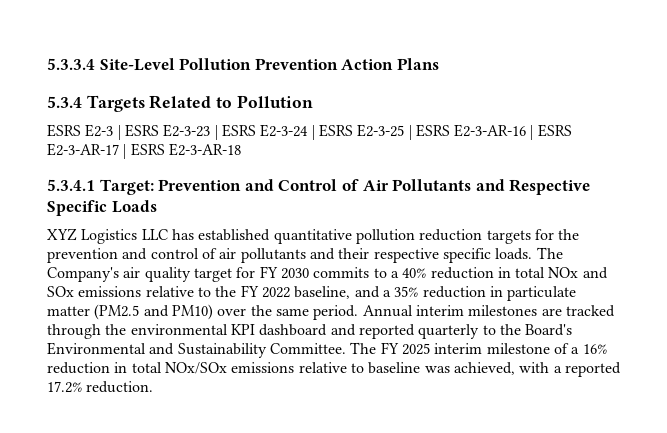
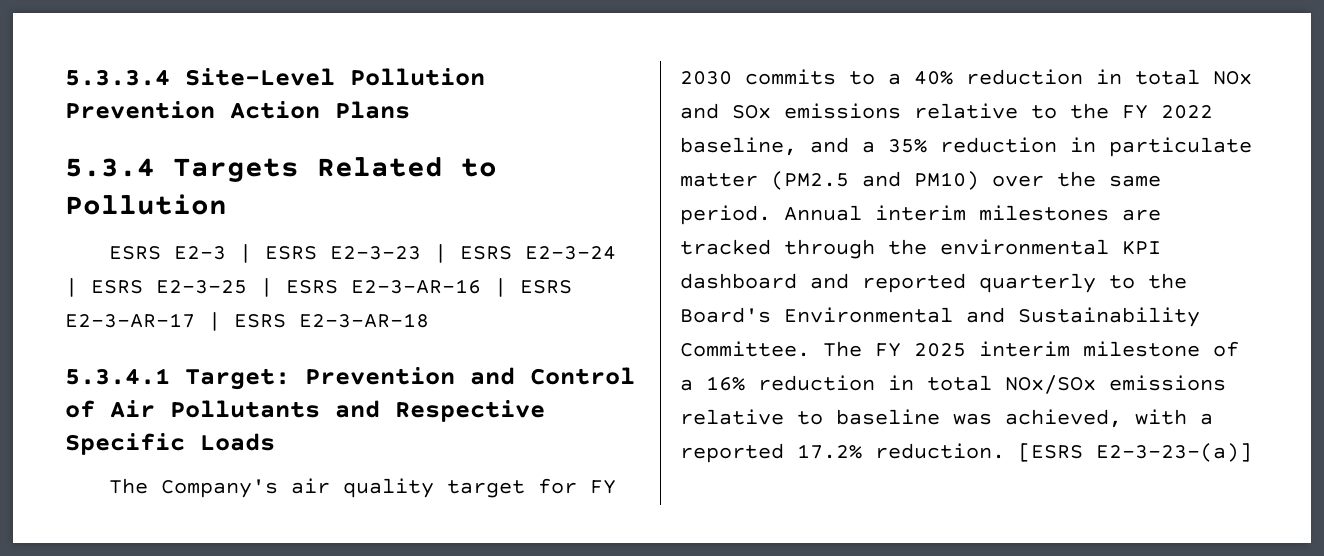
- XYZ Logistics LLC has established quantitative pollution reduction targets for the prevention and control of air pollutants and their respective specific loads.
+ [ESRS E2-3-23-(a)]

